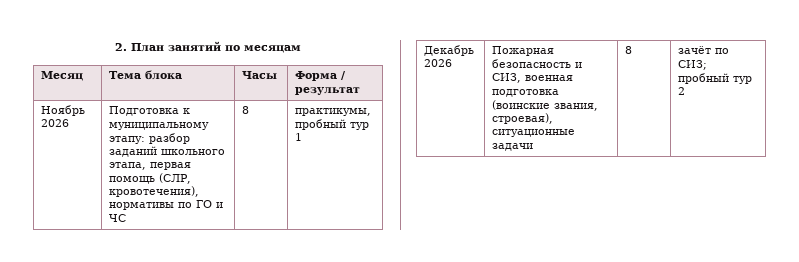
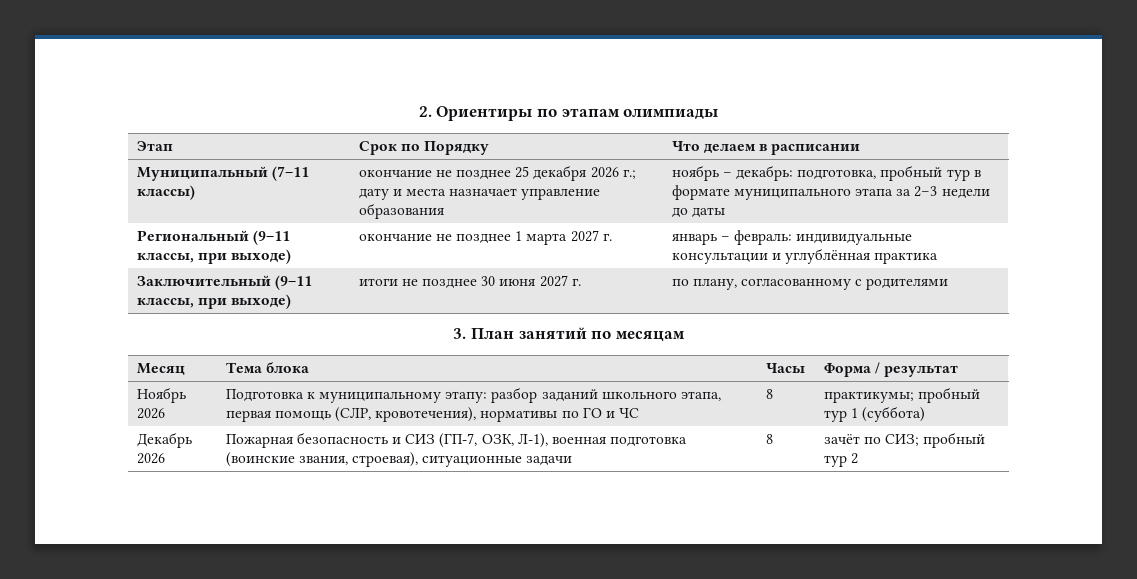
- 2. План занятий по месяцам
+ 2. Ориентиры по этапам олимпиады
+ Этап | Срок по Порядку | Что делаем в расписании
+ Муниципальный (7–11 классы) | окончание не позднее 25 декабря 2026 г.; дату и места назначает управление образования | ноябрь – декабрь: подготовка, пробный тур в формате муниципального этапа за 2–3 недели до даты
+ Региональный (9–11 классы, при выходе) | окончание не позднее 1 марта 2027 г. | январь – февраль: индивидуальные консультации и углублённая практика
+ Заключительный (9–11 классы, при выходе) | итоги не позднее 30 июня 2027 г. | по плану, согласованному с родителями
+ 3. План занятий по месяцам
- Ноябрь 2026 | Подготовка к муниципальному этапу: разбор заданий школьного этапа, первая помощь (СЛР, кровотечения), нормативы по ГО и ЧС | 8 | практикумы, пробный тур 1
+ Ноябрь 2026 | Подготовка к муниципальному этапу: разбор заданий школьного этапа, первая помощь (СЛР, кровотечения), нормативы по ГО и ЧС | 8 | практикумы; пробный тур 1 (суббота)
- Декабрь 2026 | Пожарная безопасность и СИЗ, военная подготовка (воинские звания, строевая), ситуационные задачи | 8 | зачёт по СИЗ; пробный тур 2
+ Декабрь 2026 | Пожарная безопасность и СИЗ (ГП-7, ОЗК, Л-1), военная подготовка (воинские звания, строевая), ситуационные задачи | 8 | зачёт по СИЗ; пробный тур 2

